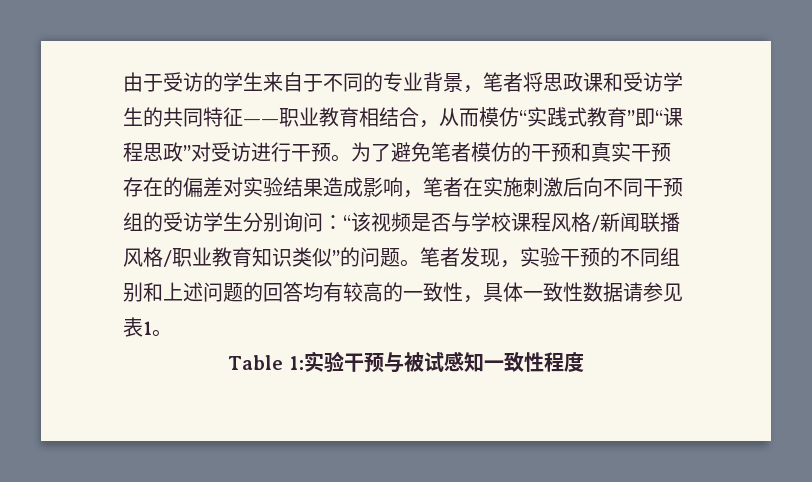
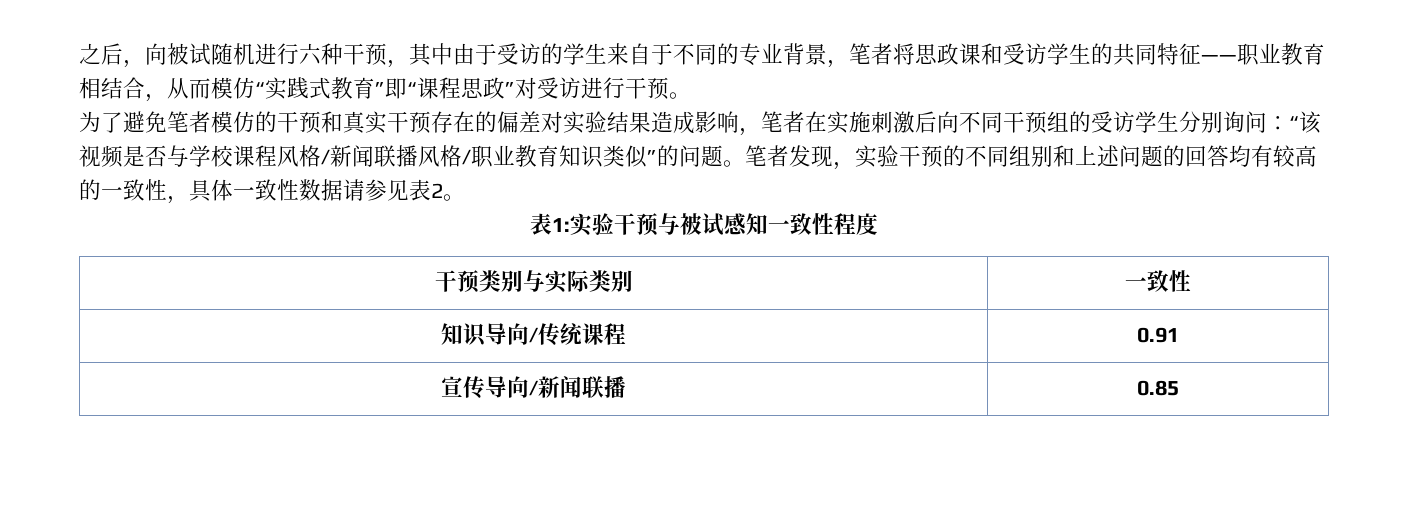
- 由于受访的学生来自于不同的专业背景，笔者将思政课和受访学生的共同特征——职业教育相结合，从而模仿“实践式教育”即“课程思政”对受访进行干预。为了避免笔者模仿的干预和真实干预存在的偏差对实验结果造成影响，笔者在实施刺激后向不同干预组的受访学生分别询问：
+ 之后，向被试随机进行六种干预，其中由于受访的学生来自于不同的专业背景，笔者将思政课和受访学生的共同特征——职业教育相结合，从而模仿“实践式教育”即“课程思政”对受访进行干预。
+ 为了避免笔者模仿的干预和真实干预存在的偏差对实验结果造成影响，笔者在实施刺激后向不同干预组的受访学生分别询问：
- 笔者发现，实验干预的不同组别和上述问题的回答均有较高的一致性，具体一致性数据请参见表1。
- Table 1:实验干预与被试感知一致性程度
+ 笔者发现，实验干预的不同组别和上述问题的回答均有较高的一致性，具体一致性数据请参见表2。
+ 表1:实验干预与被试感知一致性程度
+ 干预类别与实际类别 | 一致性
+ 知识导向/传统课程 | 0.91
+ 宣传导向/新闻联播 | 0.85

